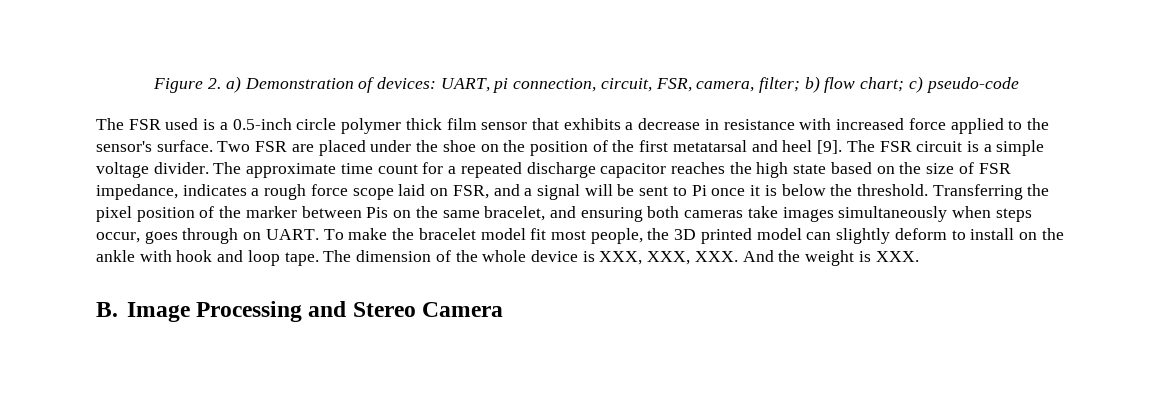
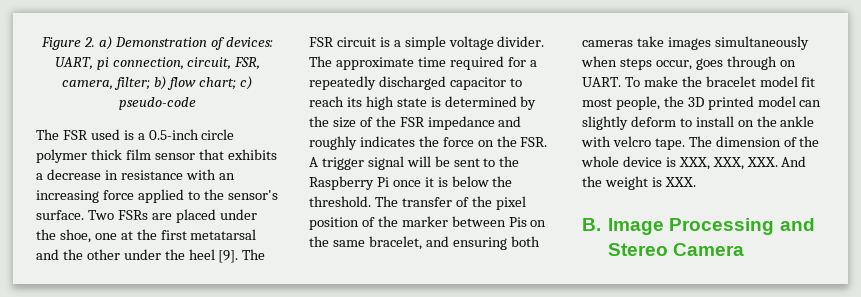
- The FSR used is a 0.5-inch circle polymer thick film sensor that exhibits a decrease in resistance with increased force applied to the sensor's surface.
+ The FSR used is a 0.5-inch circle polymer thick film sensor that exhibits a decrease in resistance with an increasing force applied to the sensor's surface.
- Two FSR are placed under the shoe on the position of the first metatarsal and heel [9].
+ Two FSRs are placed under the shoe, one at the first metatarsal and the other under the heel [9].
- The approximate time count for a repeated discharge capacitor reaches the high state based on the size of FSR impedance, indicates a rough force scope laid on FSR, and a signal will be sent to Pi once it is below the threshold.
+ The approximate time required for a repeatedly discharged capacitor to reach its high state is determined by the size of the FSR impedance and roughly indicates the force on the FSR. A trigger signal will be sent to the Raspberry Pi once it is below the threshold.
- Transferring the pixel position of the marker between Pis on the same bracelet, and ensuring both cameras take images simultaneously when steps occur, goes through on UART.
+ The transfer of the pixel position of the marker between Pis on the same bracelet, and ensuring both cameras take images simultaneously when steps occur, goes through on UART.
- To make the bracelet model fit most people, the 3D printed model can slightly deform to install on the ankle with hook and loop tape.
+ To make the bracelet model fit most people, the 3D printed model can slightly deform to install on the ankle with velcro tape.

